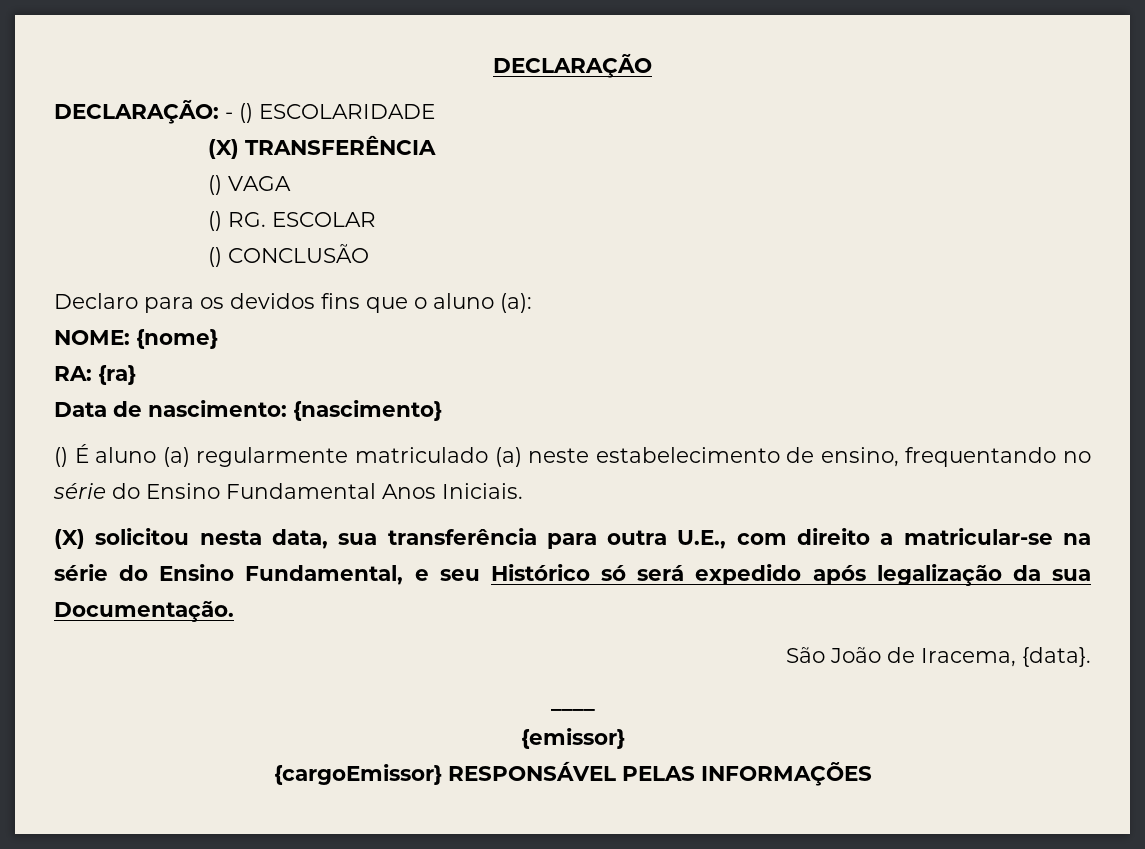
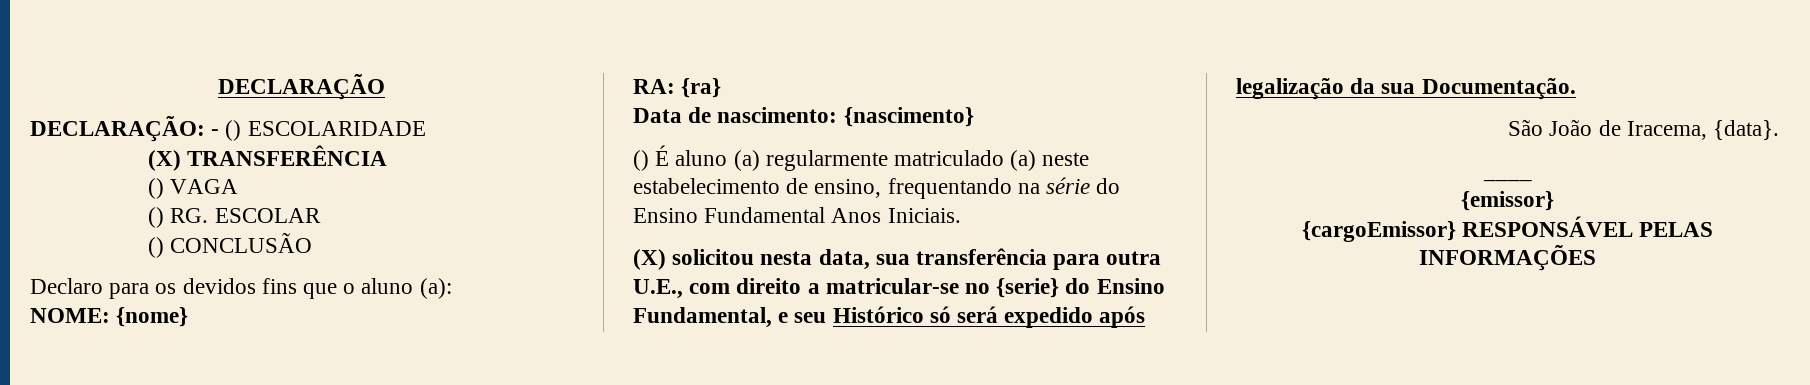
- () É aluno (a) regularmente matriculado (a) neste estabelecimento de ensino, frequentando no série do Ensino Fundamental Anos Iniciais.
+ () É aluno (a) regularmente matriculado (a) neste estabelecimento de ensino, frequentando na série do Ensino Fundamental Anos Iniciais.
- (X) solicitou nesta data, sua transferência para outra U.E., com direito a matricular-se na série do Ensino Fundamental, e seu Histórico só será expedido após legalização da sua Documentação.
+ (X) solicitou nesta data, sua transferência para outra U.E., com direito a matricular-se no {serie} do Ensino Fundamental, e seu Histórico só será expedido após legalização da sua Documentação.

